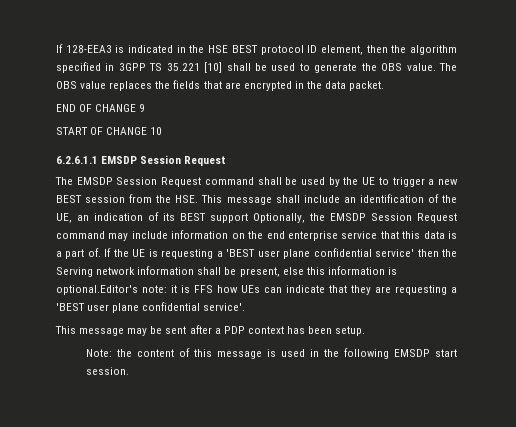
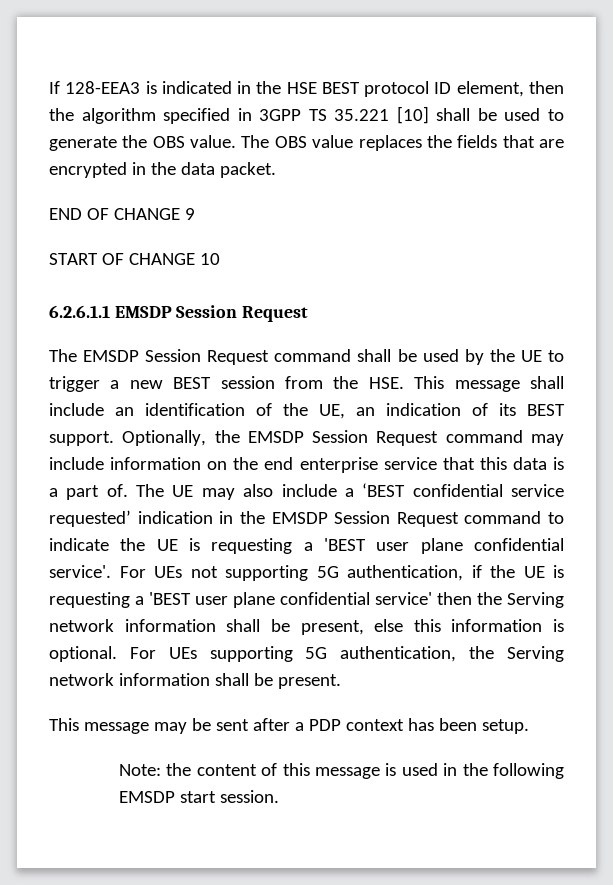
- The EMSDP Session Request command shall be used by the UE to trigger a new BEST session from the HSE. This message shall include an identification of the UE, an indication of its BEST support Optionally, the EMSDP Session Request command may include information on the end enterprise service that this data is a part of.
+ The EMSDP Session Request command shall be used by the UE to trigger a new BEST session from the HSE. This message shall include an identification of the UE, an indication of its BEST support. Optionally, the EMSDP Session Request command may include information on the end enterprise service that this data is a part of.
- If the UE is requesting a 'BEST user plane confidential service' then the Serving network information shall be present, else this information is optional.Editor's note: it is FFS how UEs can indicate that they are requesting a 'BEST user plane confidential service'.
+ The UE may also include a ‘BEST confidential service requested’ indication in the EMSDP Session Request command to indicate the UE is requesting a 'BEST user plane confidential service'. For UEs not supporting 5G authentication, if the UE is requesting a 'BEST user plane confidential service' then the Serving network information shall be present, else this information is optional. For UEs supporting 5G authentication, the Serving network information shall be present.

